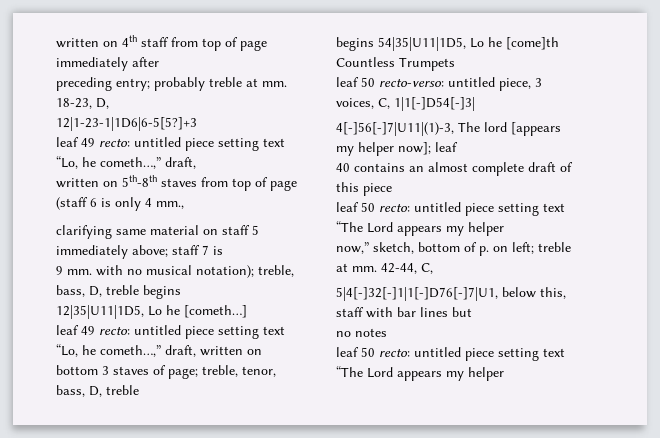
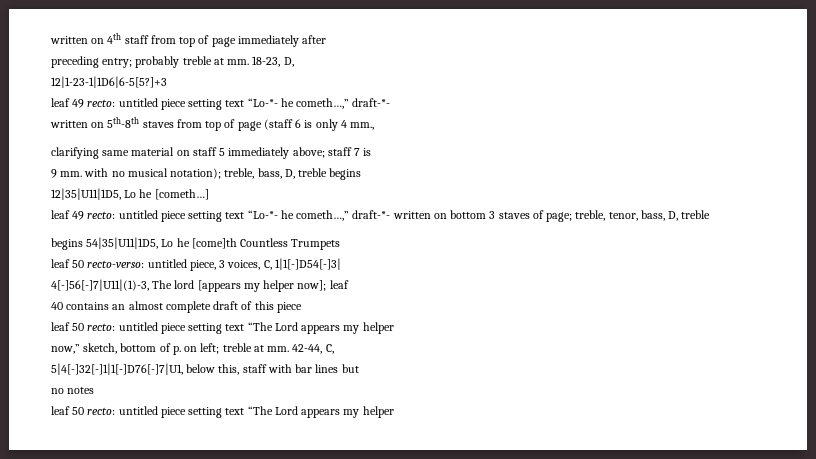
  12|1-23-1|1D6|6-5[5?]+3
- leaf 49 recto: untitled piece setting text “Lo, he cometh…,” draft,
+ leaf 49 recto: untitled piece setting text “Lo-*- he cometh…,” draft-*-
- leaf 49 recto: untitled piece setting text “Lo, he cometh…,” draft, written on bottom 3 staves of page; treble, tenor, bass, D, treble
+ leaf 49 recto: untitled piece setting text “Lo-*- he cometh…,” draft-*- written on bottom 3 staves of page; treble, tenor, bass, D, treble

